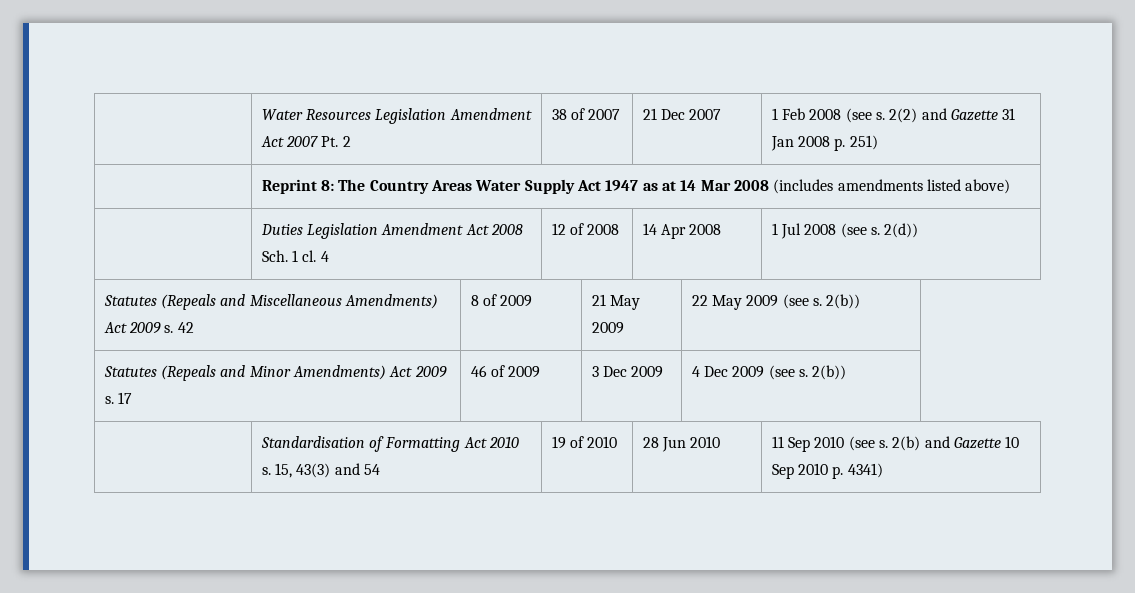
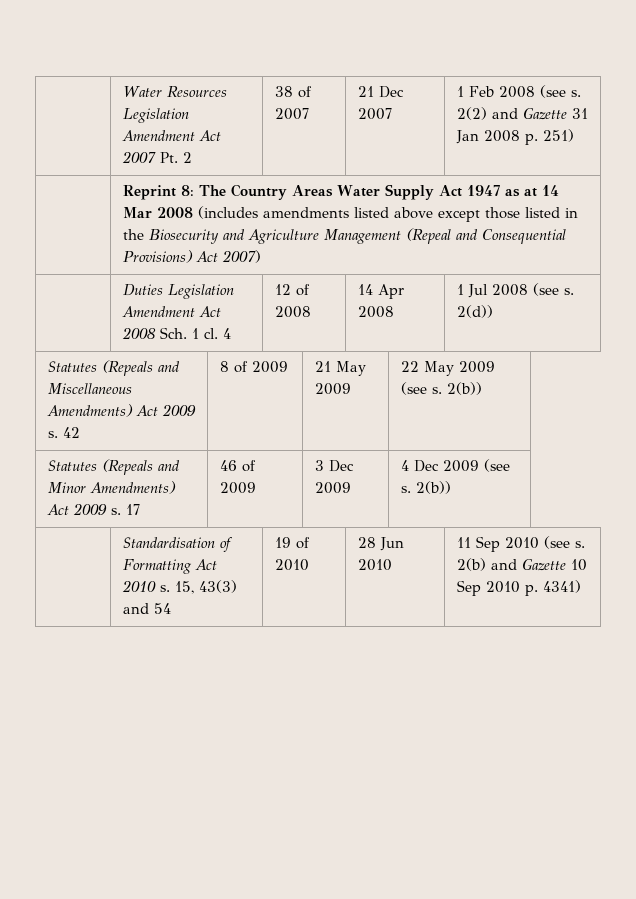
- | Reprint 8: The Country Areas Water Supply Act 1947 as at 14 Mar 2008 (includes amendments listed above)
+ | Reprint 8: The Country Areas Water Supply Act 1947 as at 14 Mar 2008 (includes amendments listed above except those listed in the Biosecurity and Agriculture Management (Repeal and Consequential Provisions) Act 2007)

